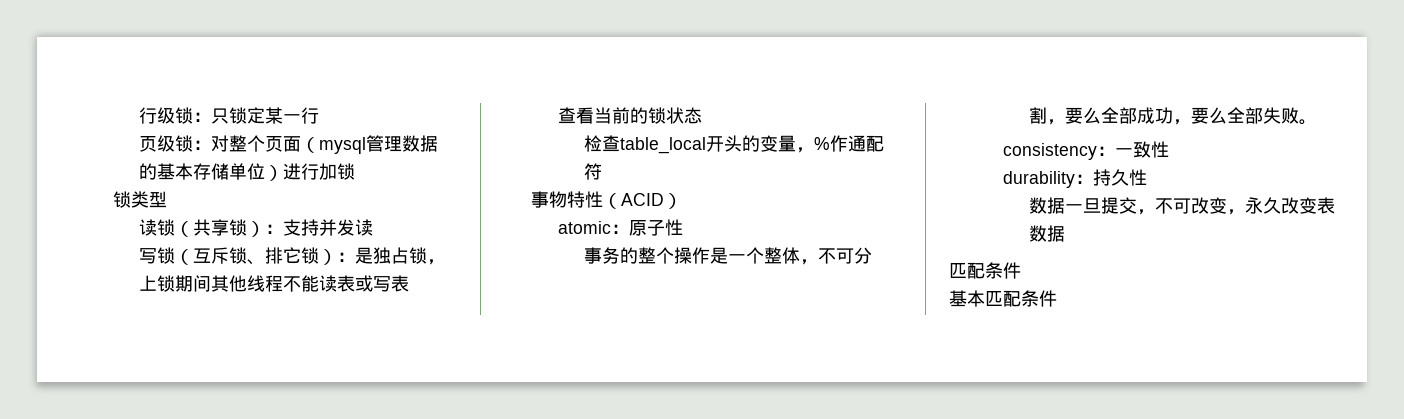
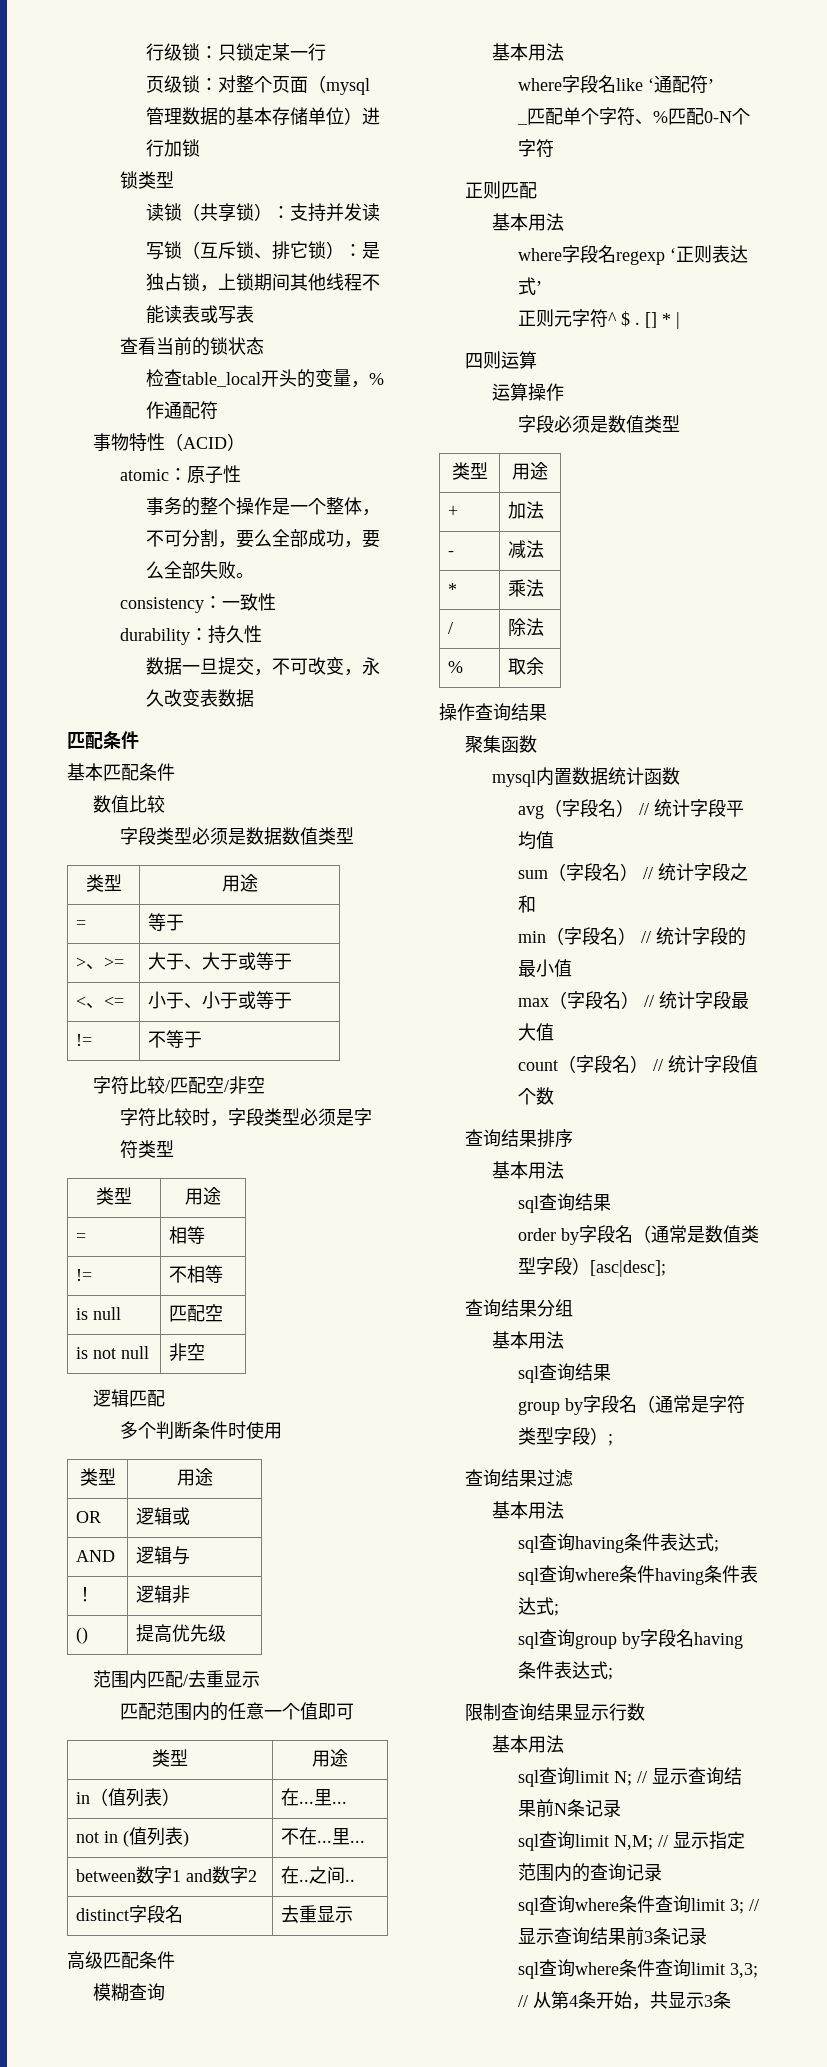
+ 数值比较
+ 字段类型必须是数据数值类型
+ 类型 | 用途
+ = | 等于
+ >、>= | 大于、大于或等于
+ <、<= | 小于、小于或等于
+ != | 不等于
+ 字符比较/匹配空/非空
+ 字符比较时，字段类型必须是字符类型
+ 类型 | 用途
+ = | 相等
+ != | 不相等
+ is null | 匹配空
+ is not null | 非空
+ 逻辑匹配
+ 多个判断条件时使用
+ 类型 | 用途
+ OR | 逻辑或
+ AND | 逻辑与
+ ！ | 逻辑非
+ () | 提高优先级
+ 范围内匹配/去重显示
+ 匹配范围内的任意一个值即可
+ 类型 | 用途
+ in（值列表） | 在...里...
+ not in (值列表) | 不在...里...
+ between数字1 and数字2 | 在..之间..
+ distinct字段名 | 去重显示
+ 高级匹配条件
+ 模糊查询
+ 基本用法
+ where字段名like ‘通配符’
+ _匹配单个字符、%匹配0-N个字符
+ 正则匹配
+ 基本用法
+ where字段名regexp ‘正则表达式’
+ 正则元字符^ $ . [] * |
+ 四则运算
+ 运算操作
+ 字段必须是数值类型
+ 类型 | 用途
+ + | 加法
+ - | 减法
+ * | 乘法
+ / | 除法
+ % | 取余
+ 操作查询结果
+ 聚集函数
+ mysql内置数据统计函数
+ avg（字段名） // 统计字段平均值
+ sum（字段名） // 统计字段之和
+ min（字段名） // 统计字段的最小值
+ max（字段名） // 统计字段最大值
+ count（字段名） // 统计字段值个数
+ 查询结果排序
+ 基本用法
+ sql查询结果
+ order by字段名（通常是数值类型字段）[asc|desc];
+ 查询结果分组
+ 基本用法
+ sql查询结果
+ group by字段名（通常是字符类型字段）;
+ 查询结果过滤
+ 基本用法
+ sql查询having条件表达式;
+ sql查询where条件having条件表达式;
+ sql查询group by字段名having条件表达式;
+ 限制查询结果显示行数
+ 基本用法
+ sql查询limit N; // 显示查询结果前N条记录
+ sql查询limit N,M; // 显示指定范围内的查询记录
+ sql查询where条件查询limit 3; // 显示查询结果前3条记录
+ sql查询where条件查询limit 3,3; // 从第4条开始，共显示3条

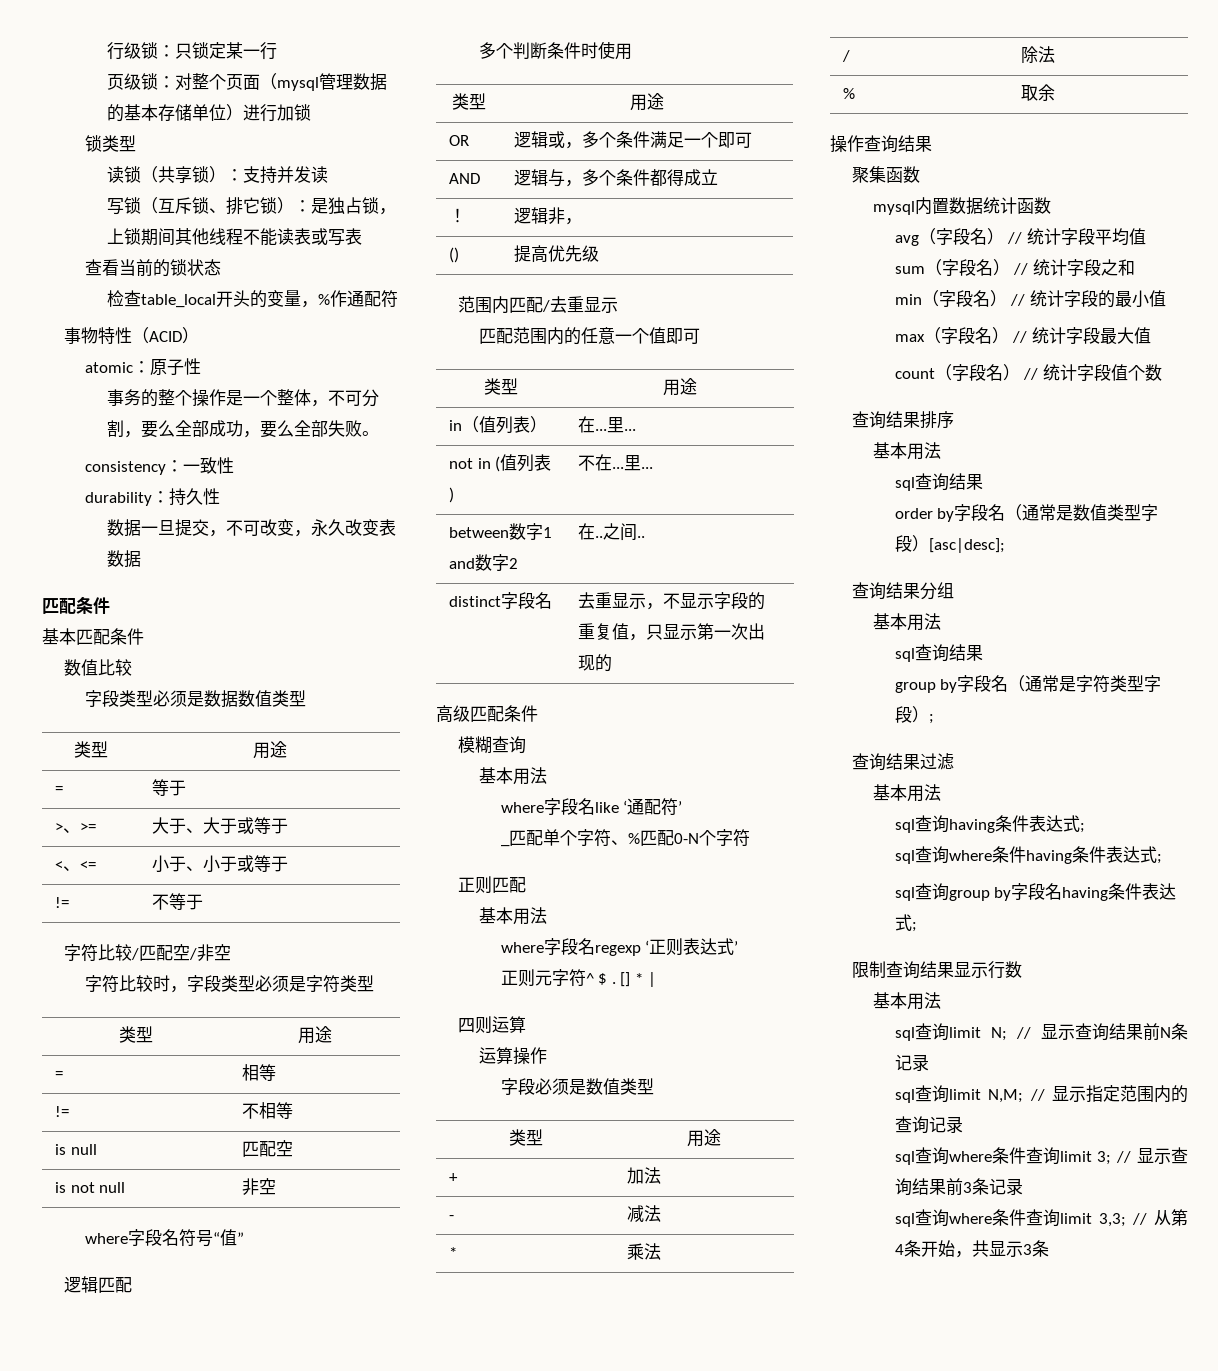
+ where字段名符号“值”
- OR | 逻辑或
- AND | 逻辑与
+ OR | 逻辑或，多个条件满足一个即可
+ AND | 逻辑与，多个条件都得成立
- ！ | 逻辑非
+ ！ | 逻辑非，
- distinct字段名 | 去重显示
+ distinct字段名 | 去重显示，不显示字段的重复值，只显示第一次出现的

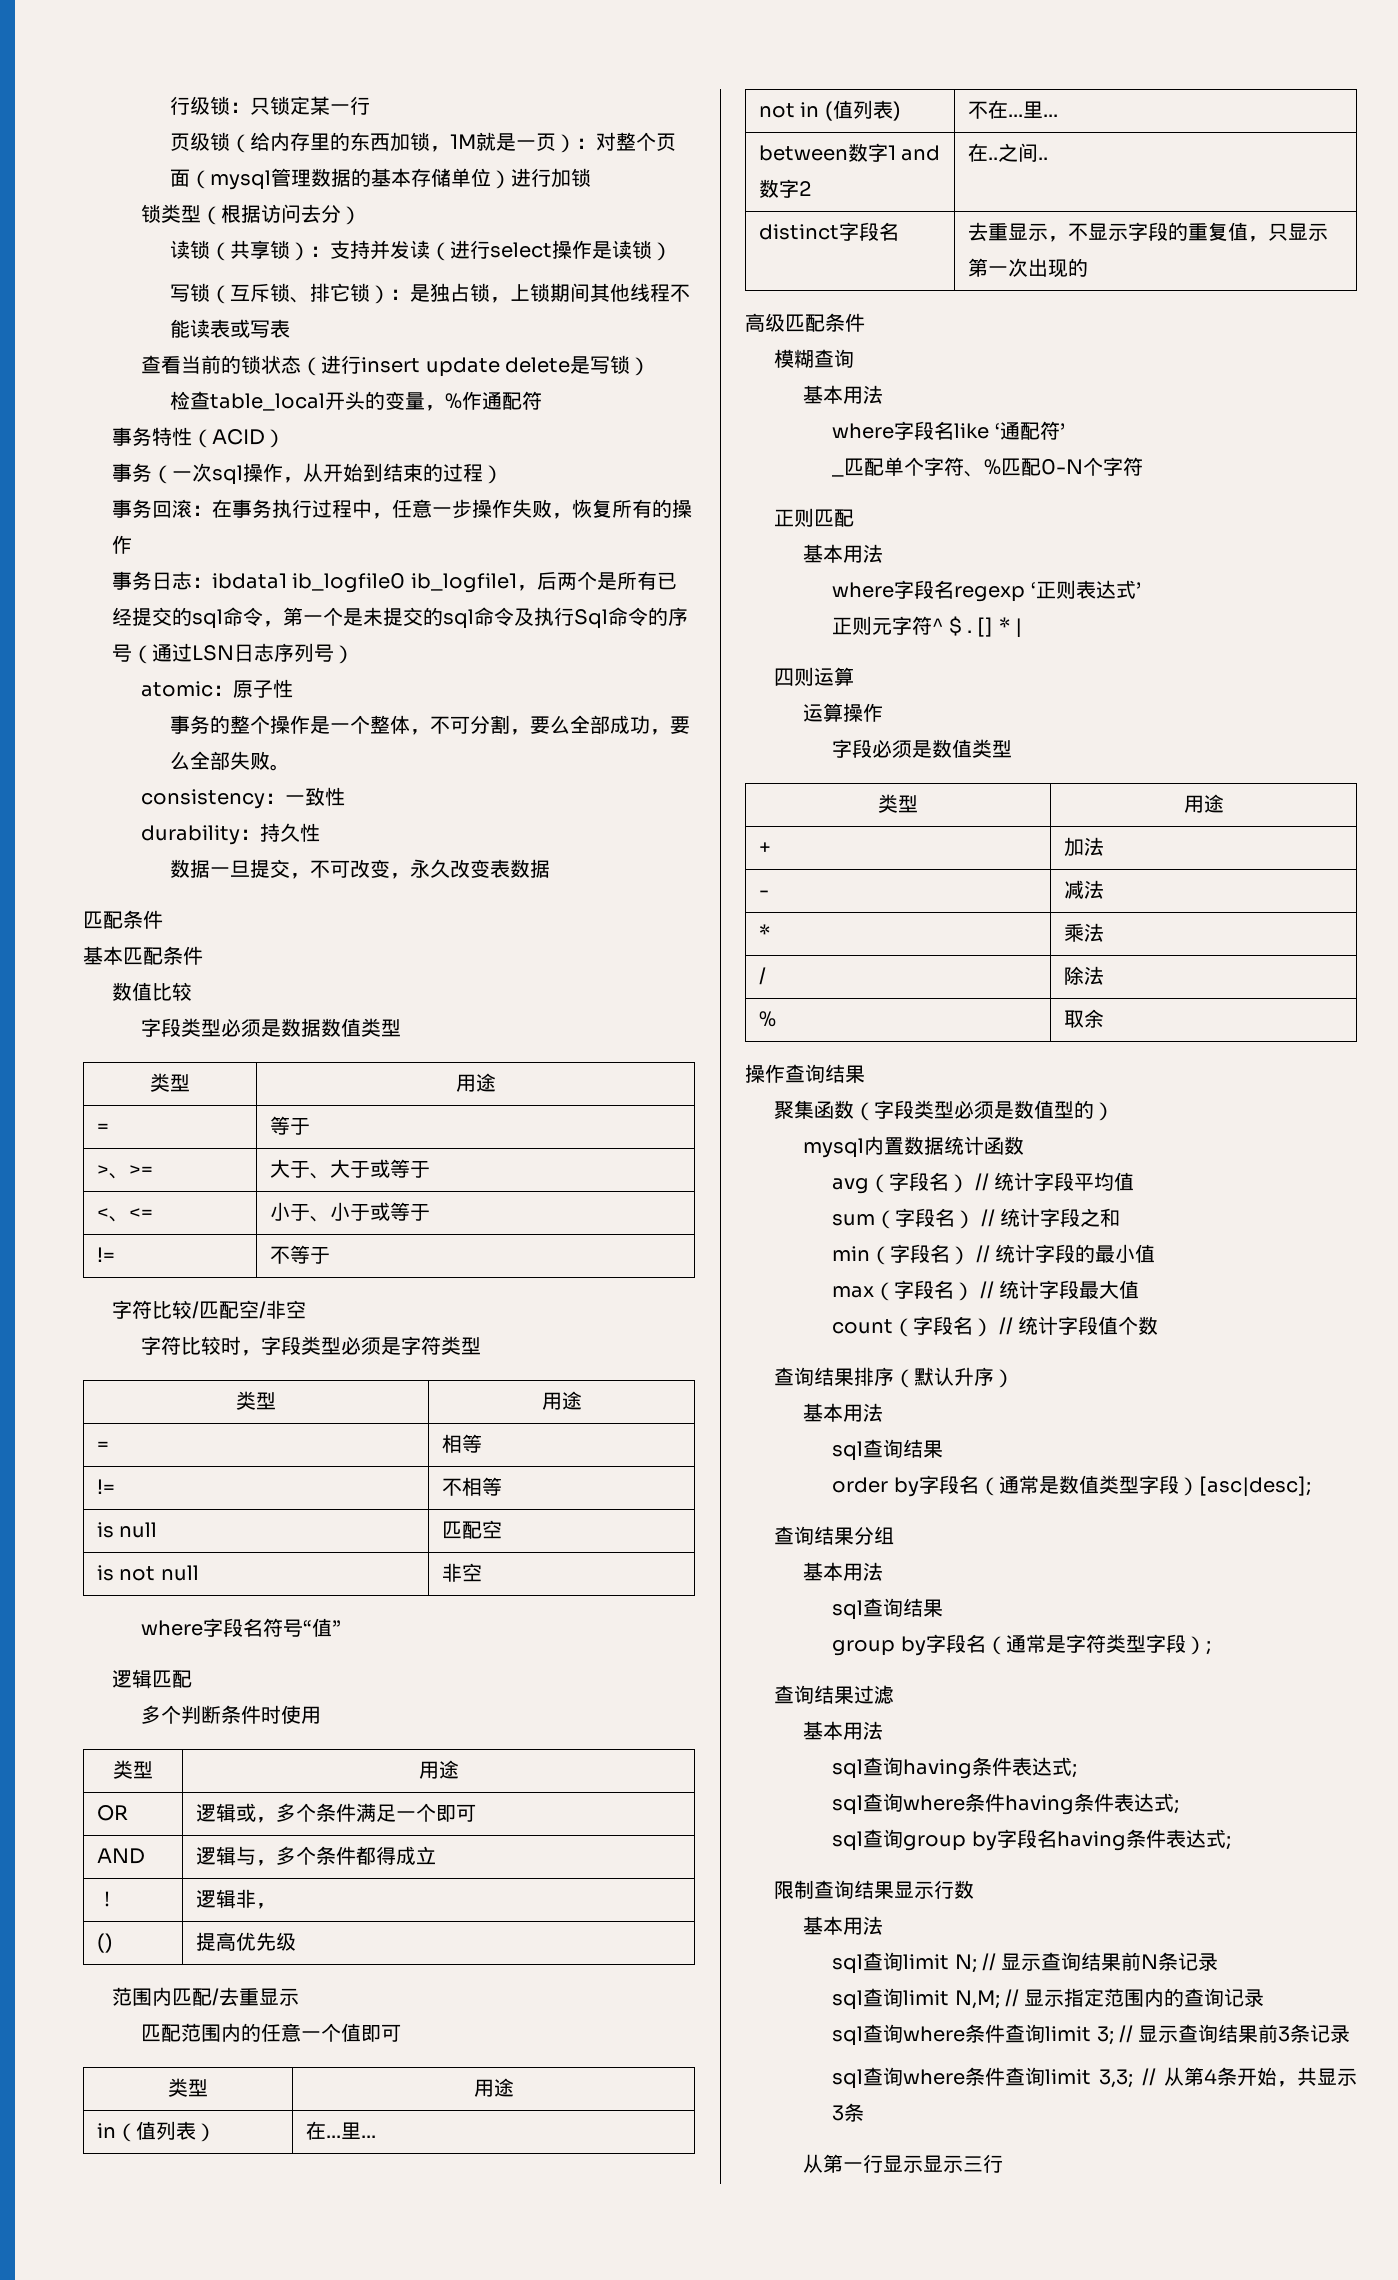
- 页级锁：对整个页面（mysql管理数据的基本存储单位）进行加锁
+ 页级锁（给内存里的东西加锁，1M就是一页）：对整个页面（mysql管理数据的基本存储单位）进行加锁
- 锁类型
+ 锁类型（根据访问去分）
- 读锁（共享锁）：支持并发读
+ 读锁（共享锁）：支持并发读（进行select操作是读锁）
- 查看当前的锁状态
+ 查看当前的锁状态（进行insert update delete是写锁）
- 事物特性（ACID）
+ 事务特性（ACID）
+ 事务（一次sql操作，从开始到结束的过程）
+ 事务回滚：在事务执行过程中，任意一步操作失败，恢复所有的操作
+ 事务日志：ibdata1 ib_logfile0 ib_logfile1，后两个是所有已经提交的sql命令，第一个是未提交的sql命令及执行Sql命令的序号（通过LSN日志序列号）
- 聚集函数
+ 聚集函数（字段类型必须是数值型的）
- 查询结果排序
+ 查询结果排序（默认升序）
+ 从第一行显示显示三行

